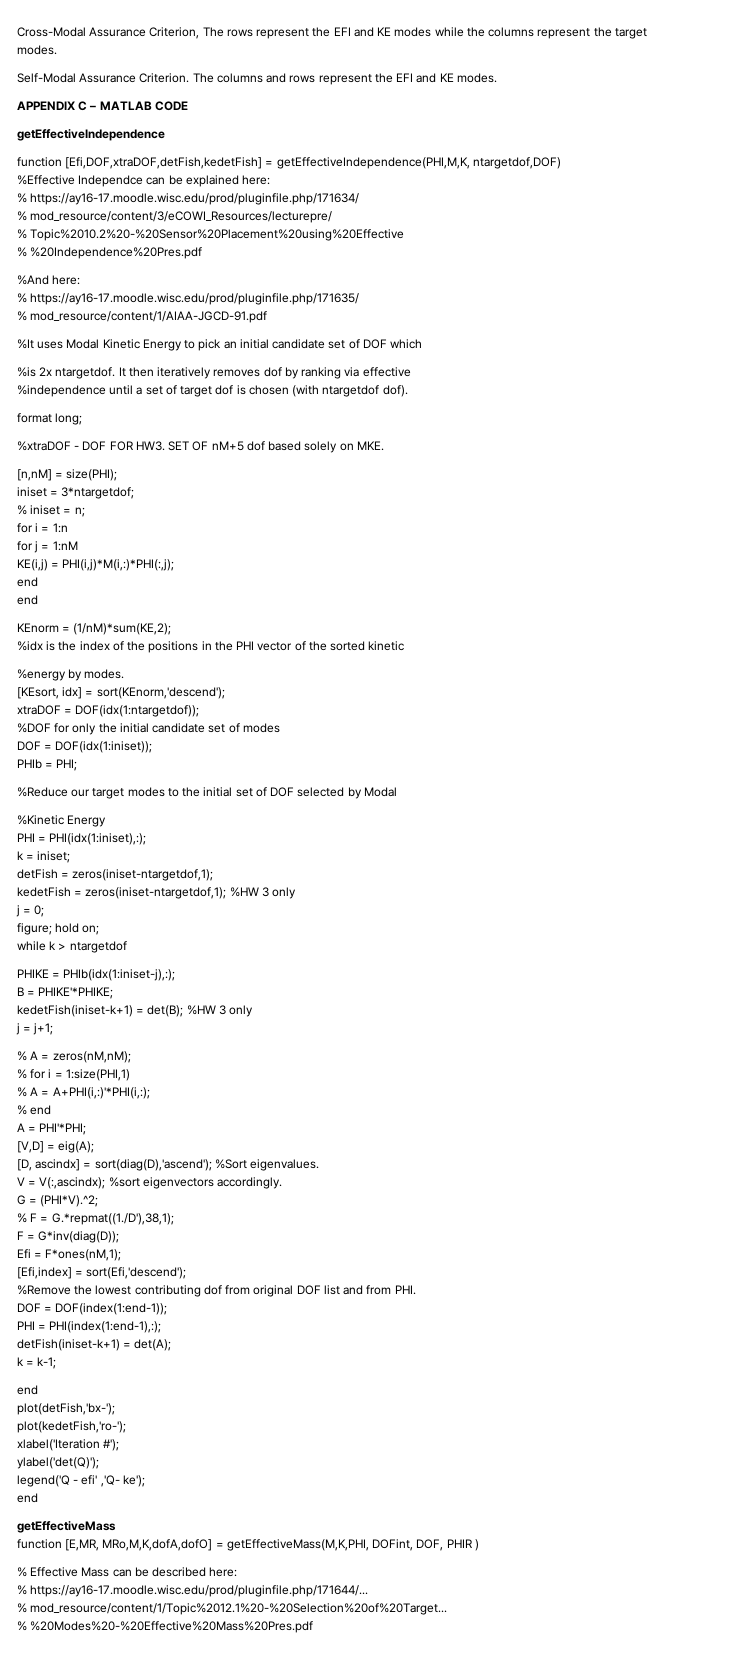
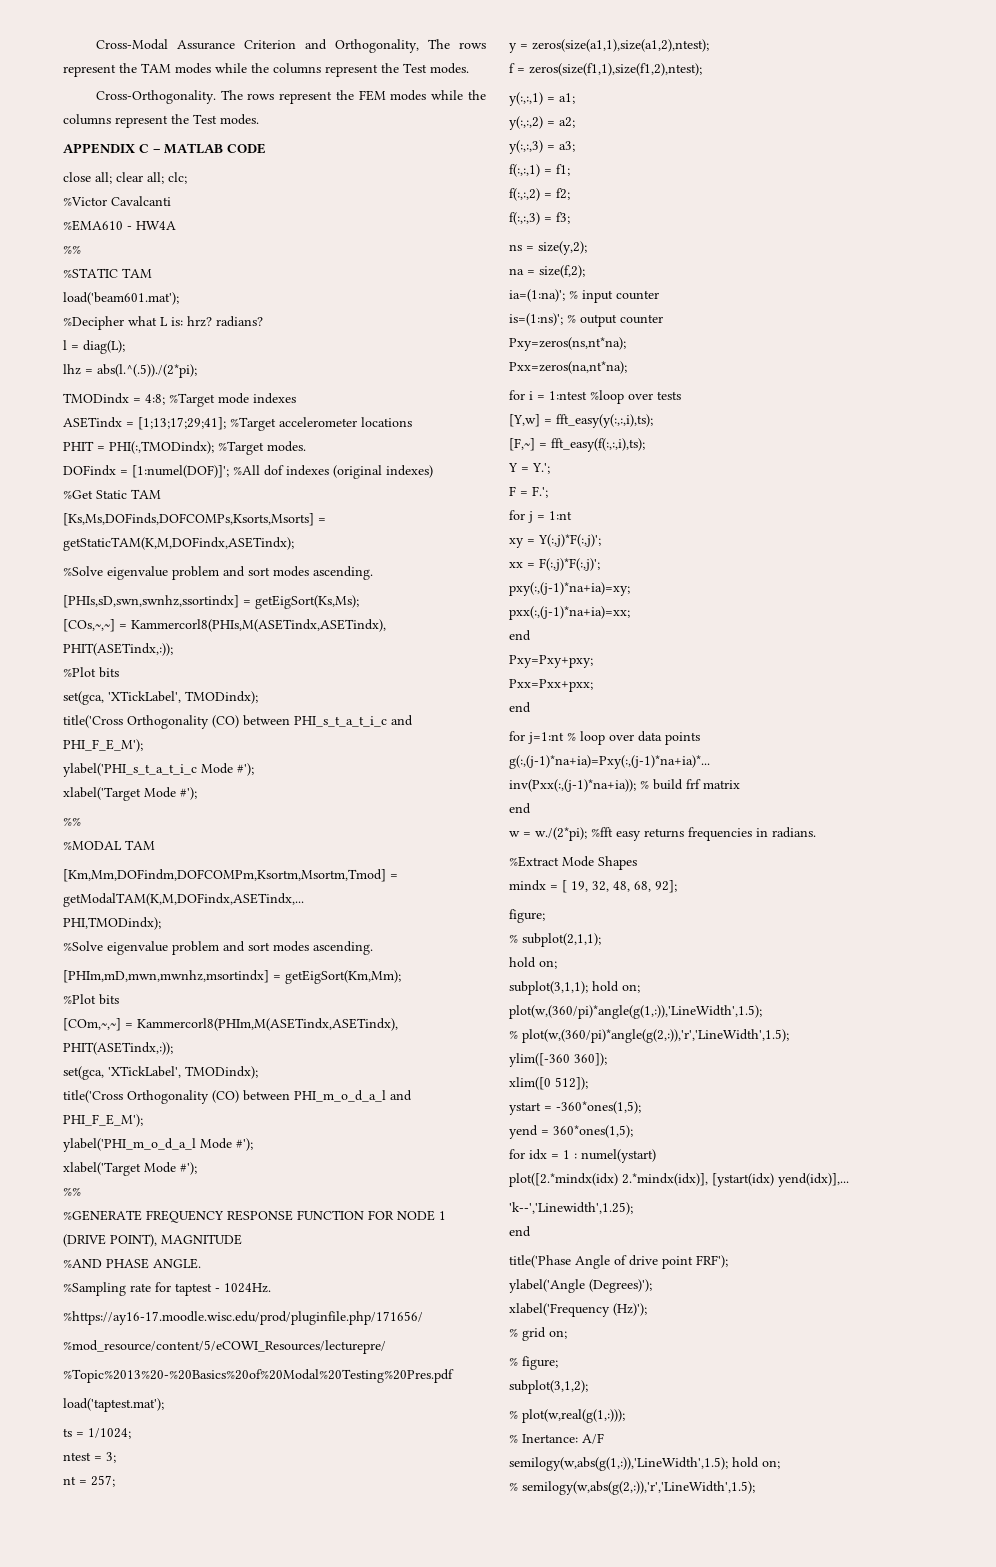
- Cross-Modal Assurance Criterion, The rows represent the EFI and KE modes while the columns represent the target modes.
- Self-Modal Assurance Criterion. The columns and rows represent the EFI and KE modes.
+ Cross-Modal Assurance Criterion and Orthogonality, The rows represent the TAM modes while the columns represent the Test modes.
+ Cross-Orthogonality. The rows represent the FEM modes while the columns represent the Test modes.
- getEffectiveIndependence
- function [Efi,DOF,xtraDOF,detFish,kedetFish] = getEffectiveIndependence(PHI,M,K, ntargetdof,DOF)
- %Effective Independce can be explained here:
- % https://ay16-17.moodle.wisc.edu/prod/pluginfile.php/171634/
- % mod_resource/content/3/eCOWI_Resources/lecturepre/
- % Topic%2010.2%20-%20Sensor%20Placement%20using%20Effective
- % %20Independence%20Pres.pdf
- %And here:
- % https://ay16-17.moodle.wisc.edu/prod/pluginfile.php/171635/
- % mod_resource/content/1/AIAA-JGCD-91.pdf
- %It uses Modal Kinetic Energy to pick an initial candidate set of DOF which
- %is 2x ntargetdof. It then iteratively removes dof by ranking via effective
- %independence until a set of target dof is chosen (with ntargetdof dof).
- format long;
- %xtraDOF - DOF FOR HW3. SET OF nM+5 dof based solely on MKE.
- [n,nM] = size(PHI);
- iniset = 3*ntargetdof;
- % iniset = n;
- for i = 1:n
- for j = 1:nM
- KE(i,j) = PHI(i,j)*M(i,:)*PHI(:,j);
+ close all; clear all; clc;
+ %Victor Cavalcanti
+ %EMA610 - HW4A
+ %%
+ %STATIC TAM
+ load('beam601.mat');
+ %Decipher what L is: hrz? radians?
+ l = diag(L);
+ lhz = abs(l.^(.5))./(2*pi);
+ TMODindx = 4:8; %Target mode indexes
+ ASETindx = [1;13;17;29;41]; %Target accelerometer locations
+ PHIT = PHI(:,TMODindx); %Target modes.
+ DOFindx = [1:numel(DOF)]'; %All dof indexes (original indexes)
+ %Get Static TAM
+ [Ks,Ms,DOFinds,DOFCOMPs,Ksorts,Msorts] = getStaticTAM(K,M,DOFindx,ASETindx);
+ %Solve eigenvalue problem and sort modes ascending.
+ [PHIs,sD,swn,swnhz,ssortindx] = getEigSort(Ks,Ms);
+ [COs,~,~] = Kammercorl8(PHIs,M(ASETindx,ASETindx), PHIT(ASETindx,:));
+ %Plot bits
+ set(gca, 'XTickLabel', TMODindx);
+ title('Cross Orthogonality (CO) between PHI_s_t_a_t_i_c and PHI_F_E_M');
+ ylabel('PHI_s_t_a_t_i_c Mode #');
+ xlabel('Target Mode #');
+ %%
+ %MODAL TAM
+ [Km,Mm,DOFindm,DOFCOMPm,Ksortm,Msortm,Tmod] = getModalTAM(K,M,DOFindx,ASETindx,...
+ PHI,TMODindx);
+ %Solve eigenvalue problem and sort modes ascending.
+ [PHIm,mD,mwn,mwnhz,msortindx] = getEigSort(Km,Mm);
+ %Plot bits
+ [COm,~,~] = Kammercorl8(PHIm,M(ASETindx,ASETindx), PHIT(ASETindx,:));
+ set(gca, 'XTickLabel', TMODindx);
+ title('Cross Orthogonality (CO) between PHI_m_o_d_a_l and PHI_F_E_M');
+ ylabel('PHI_m_o_d_a_l Mode #');
+ xlabel('Target Mode #');
+ %%
+ %GENERATE FREQUENCY RESPONSE FUNCTION FOR NODE 1 (DRIVE POINT), MAGNITUDE
+ %AND PHASE ANGLE.
+ %Sampling rate for taptest - 1024Hz.
+ %https://ay16-17.moodle.wisc.edu/prod/pluginfile.php/171656/
+ %mod_resource/content/5/eCOWI_Resources/lecturepre/
+ %Topic%2013%20-%20Basics%20of%20Modal%20Testing%20Pres.pdf
+ load('taptest.mat');
+ ts = 1/1024;
+ ntest = 3;
+ nt = 257;
+ y = zeros(size(a1,1),size(a1,2),ntest);
+ f = zeros(size(f1,1),size(f1,2),ntest);
+ y(:,:,1) = a1;
+ y(:,:,2) = a2;
+ y(:,:,3) = a3;
+ f(:,:,1) = f1;
+ f(:,:,2) = f2;
+ f(:,:,3) = f3;
+ ns = size(y,2);
+ na = size(f,2);
+ ia=(1:na)'; % input counter
+ is=(1:ns)'; % output counter
+ Pxy=zeros(ns,nt*na);
+ Pxx=zeros(na,nt*na);
+ for i = 1:ntest %loop over tests
+ [Y,w] = fft_easy(y(:,:,i),ts);
+ [F,~] = fft_easy(f(:,:,i),ts);
+ Y = Y.';
+ F = F.';
+ for j = 1:nt
+ xy = Y(:,j)*F(:,j)';
+ xx = F(:,j)*F(:,j)';
+ pxy(:,(j-1)*na+ia)=xy;
+ pxx(:,(j-1)*na+ia)=xx;
  end
+ Pxy=Pxy+pxy;
+ Pxx=Pxx+pxx;
  end
- KEnorm = (1/nM)*sum(KE,2);
- %idx is the index of the positions in the PHI vector of the sorted kinetic
- %energy by modes.
- [KEsort, idx] = sort(KEnorm,'descend');
- xtraDOF = DOF(idx(1:ntargetdof));
- %DOF for only the initial candidate set of modes
- DOF = DOF(idx(1:iniset));
- PHIb = PHI;
- %Reduce our target modes to the initial set of DOF selected by Modal
- %Kinetic Energy
- PHI = PHI(idx(1:iniset),:);
- k = iniset;
- detFish = zeros(iniset-ntargetdof,1);
- kedetFish = zeros(iniset-ntargetdof,1); %HW 3 only
- j = 0;
- figure; hold on;
- while k > ntargetdof
- PHIKE = PHIb(idx(1:iniset-j),:);
- B = PHIKE'*PHIKE;
- kedetFish(iniset-k+1) = det(B); %HW 3 only
- j = j+1;
- % A = zeros(nM,nM);
- % for i = 1:size(PHI,1)
- % A = A+PHI(i,:)'*PHI(i,:);
- % end
- A = PHI'*PHI;
- [V,D] = eig(A);
- [D, ascindx] = sort(diag(D),'ascend'); %Sort eigenvalues.
- V = V(:,ascindx); %sort eigenvectors accordingly.
- G = (PHI*V).^2;
- % F = G.*repmat((1./D'),38,1);
- F = G*inv(diag(D));
- Efi = F*ones(nM,1);
- [Efi,index] = sort(Efi,'descend');
- %Remove the lowest contributing dof from original DOF list and from PHI.
- DOF = DOF(index(1:end-1));
- PHI = PHI(index(1:end-1),:);
- detFish(iniset-k+1) = det(A);
- k = k-1;
+ for j=1:nt % loop over data points
+ g(:,(j-1)*na+ia)=Pxy(:,(j-1)*na+ia)*...
+ inv(Pxx(:,(j-1)*na+ia)); % build frf matrix
  end
- plot(detFish,'bx-');
- plot(kedetFish,'ro-');
- xlabel('Iteration #');
- ylabel('det(Q)');
- legend('Q - efi' ,'Q- ke');
+ w = w./(2*pi); %fft easy returns frequencies in radians.
+ %Extract Mode Shapes
+ mindx = [ 19, 32, 48, 68, 92];
+ figure;
+ % subplot(2,1,1);
+ hold on;
+ subplot(3,1,1); hold on;
+ plot(w,(360/pi)*angle(g(1,:)),'LineWidth',1.5);
+ % plot(w,(360/pi)*angle(g(2,:)),'r','LineWidth',1.5);
+ ylim([-360 360]);
+ xlim([0 512]);
+ ystart = -360*ones(1,5);
+ yend = 360*ones(1,5);
+ for idx = 1 : numel(ystart)
+ plot([2.*mindx(idx) 2.*mindx(idx)], [ystart(idx) yend(idx)],...
+ 'k--','Linewidth',1.25);
  end
- getEffectiveMass
- function [E,MR, MRo,M,K,dofA,dofO] = getEffectiveMass(M,K,PHI, DOFint, DOF, PHIR )
- % Effective Mass can be described here:
- % https://ay16-17.moodle.wisc.edu/prod/pluginfile.php/171644/...
- % mod_resource/content/1/Topic%2012.1%20-%20Selection%20of%20Target...
- % %20Modes%20-%20Effective%20Mass%20Pres.pdf
+ title('Phase Angle of drive point FRF');
+ ylabel('Angle (Degrees)');
+ xlabel('Frequency (Hz)');
+ % grid on;
+ % figure;
+ subplot(3,1,2);
+ % plot(w,real(g(1,:)));
+ % Inertance: A/F
+ semilogy(w,abs(g(1,:)),'LineWidth',1.5); hold on;
+ % semilogy(w,abs(g(2,:)),'r','LineWidth',1.5);

